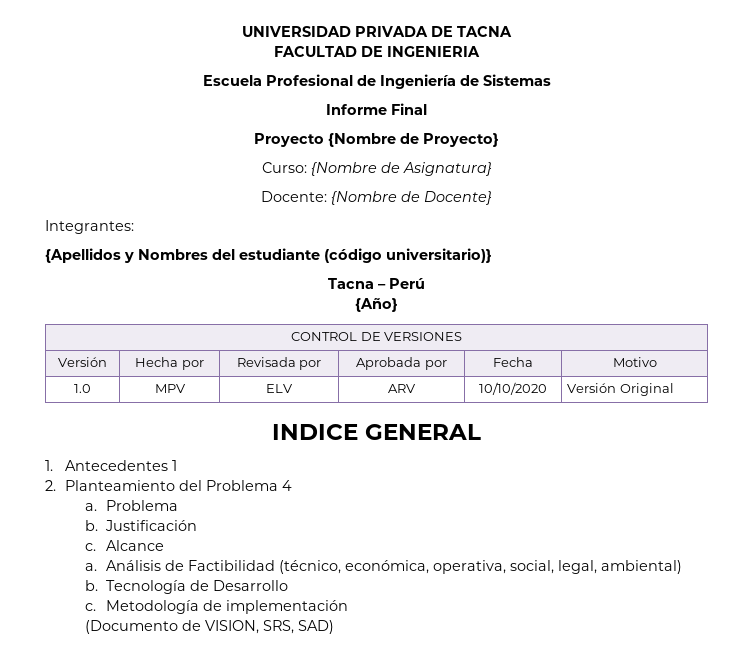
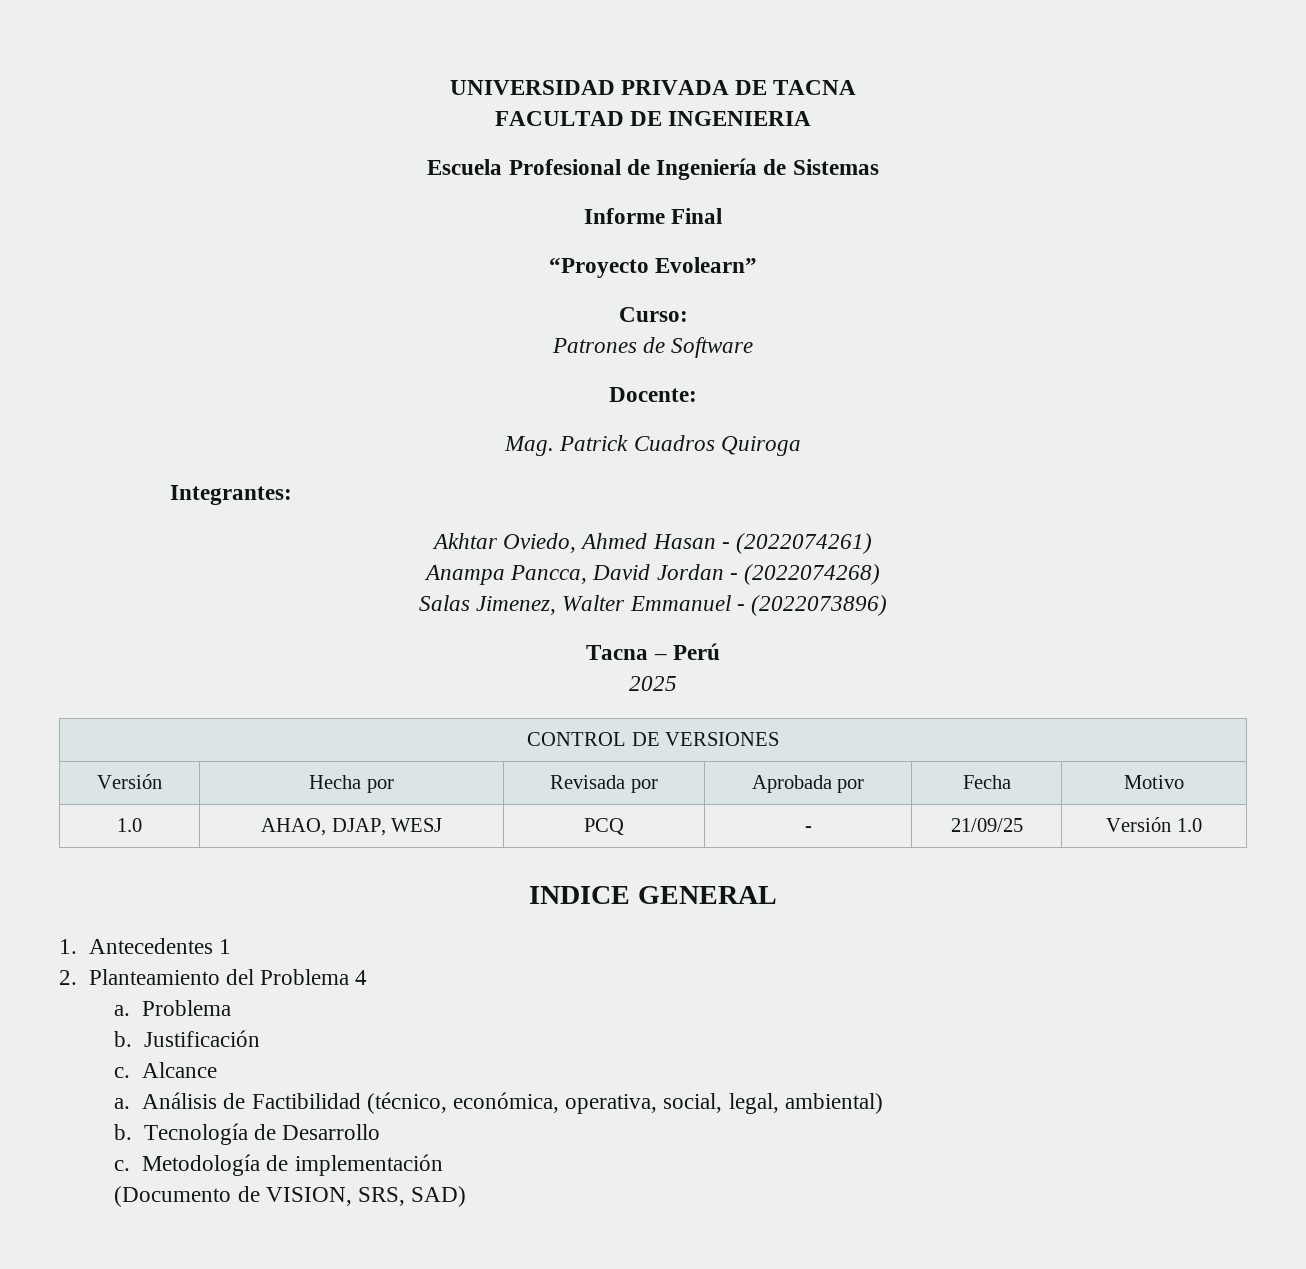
- Proyecto {Nombre de Proyecto}
- Curso: {Nombre de Asignatura}
- Docente: {Nombre de Docente}
+ “Proyecto Evolearn”
+ Curso:
+ Patrones de Software
+ Docente:
+ Mag. Patrick Cuadros Quiroga
  Integrantes:
- {Apellidos y Nombres del estudiante (código universitario)}
+ Akhtar Oviedo, Ahmed Hasan - (2022074261)
+ Anampa Pancca, David Jordan - (2022074268)
+ Salas Jimenez, Walter Emmanuel - (2022073896)
- {Año}
+ 2025
- 1.0 | MPV | ELV | ARV | 10/10/2020 | Versión Original
+ 1.0 | AHAO, DJAP, WESJ | PCQ | - | 21/09/25 | Versión 1.0

